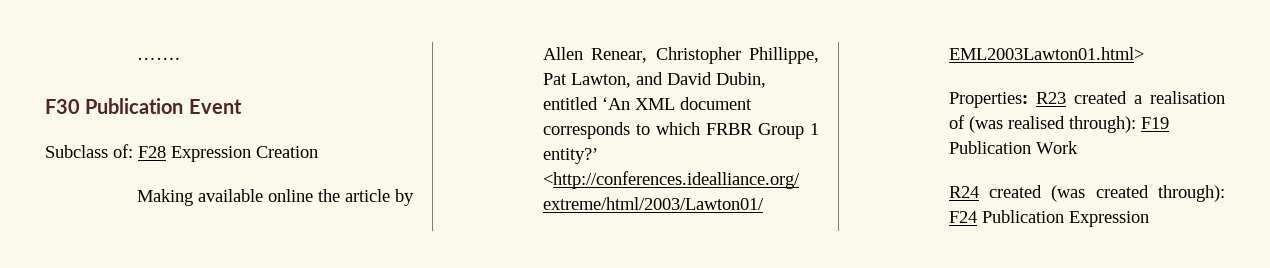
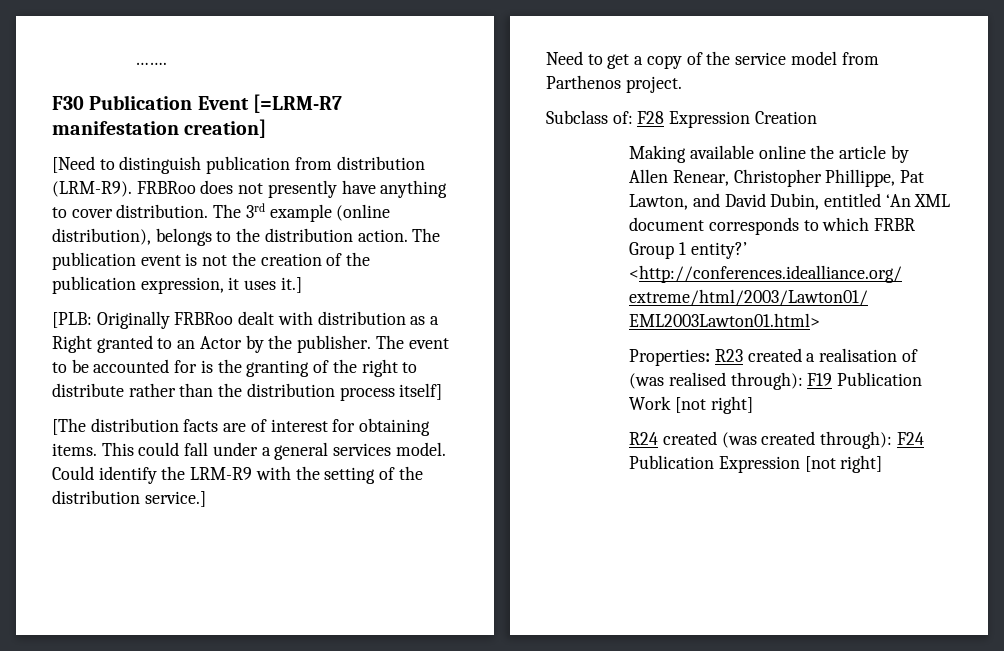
- F30 Publication Event
+ F30 Publication Event [=LRM-R7 manifestation creation]
+ [Need to distinguish publication from distribution (LRM-R9). FRBRoo does not presently have anything to cover distribution. The 3rd example (online distribution), belongs to the distribution action. The publication event is not the creation of the publication expression, it uses it.]
+ [PLB: Originally FRBRoo dealt with distribution as a Right granted to an Actor by the publisher. The event to be accounted for is the granting of the right to distribute rather than the distribution process itself]
+ [The distribution facts are of interest for obtaining items. This could fall under a general services model. Could identify the LRM-R9 with the setting of the distribution service.]
+ Need to get a copy of the service model from Parthenos project.
- Properties: R23 created a realisation of (was realised through): F19 Publication Work
+ Properties: R23 created a realisation of (was realised through): F19 Publication Work [not right]
- R24 created (was created through): F24 Publication Expression
+ R24 created (was created through): F24 Publication Expression [not right]

